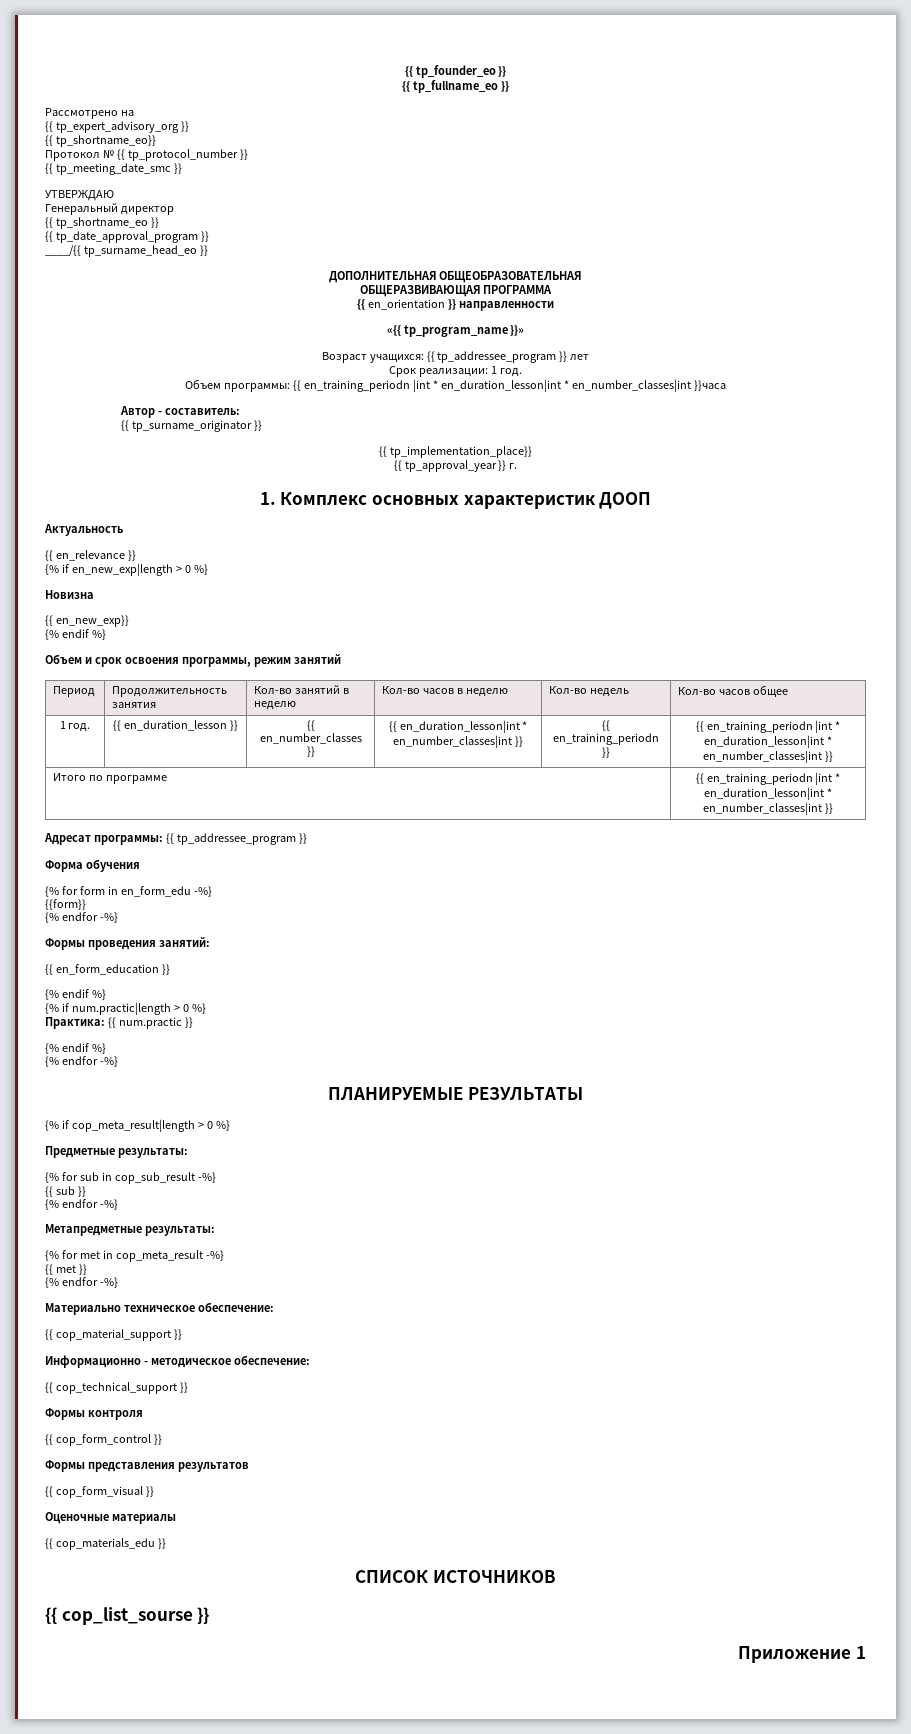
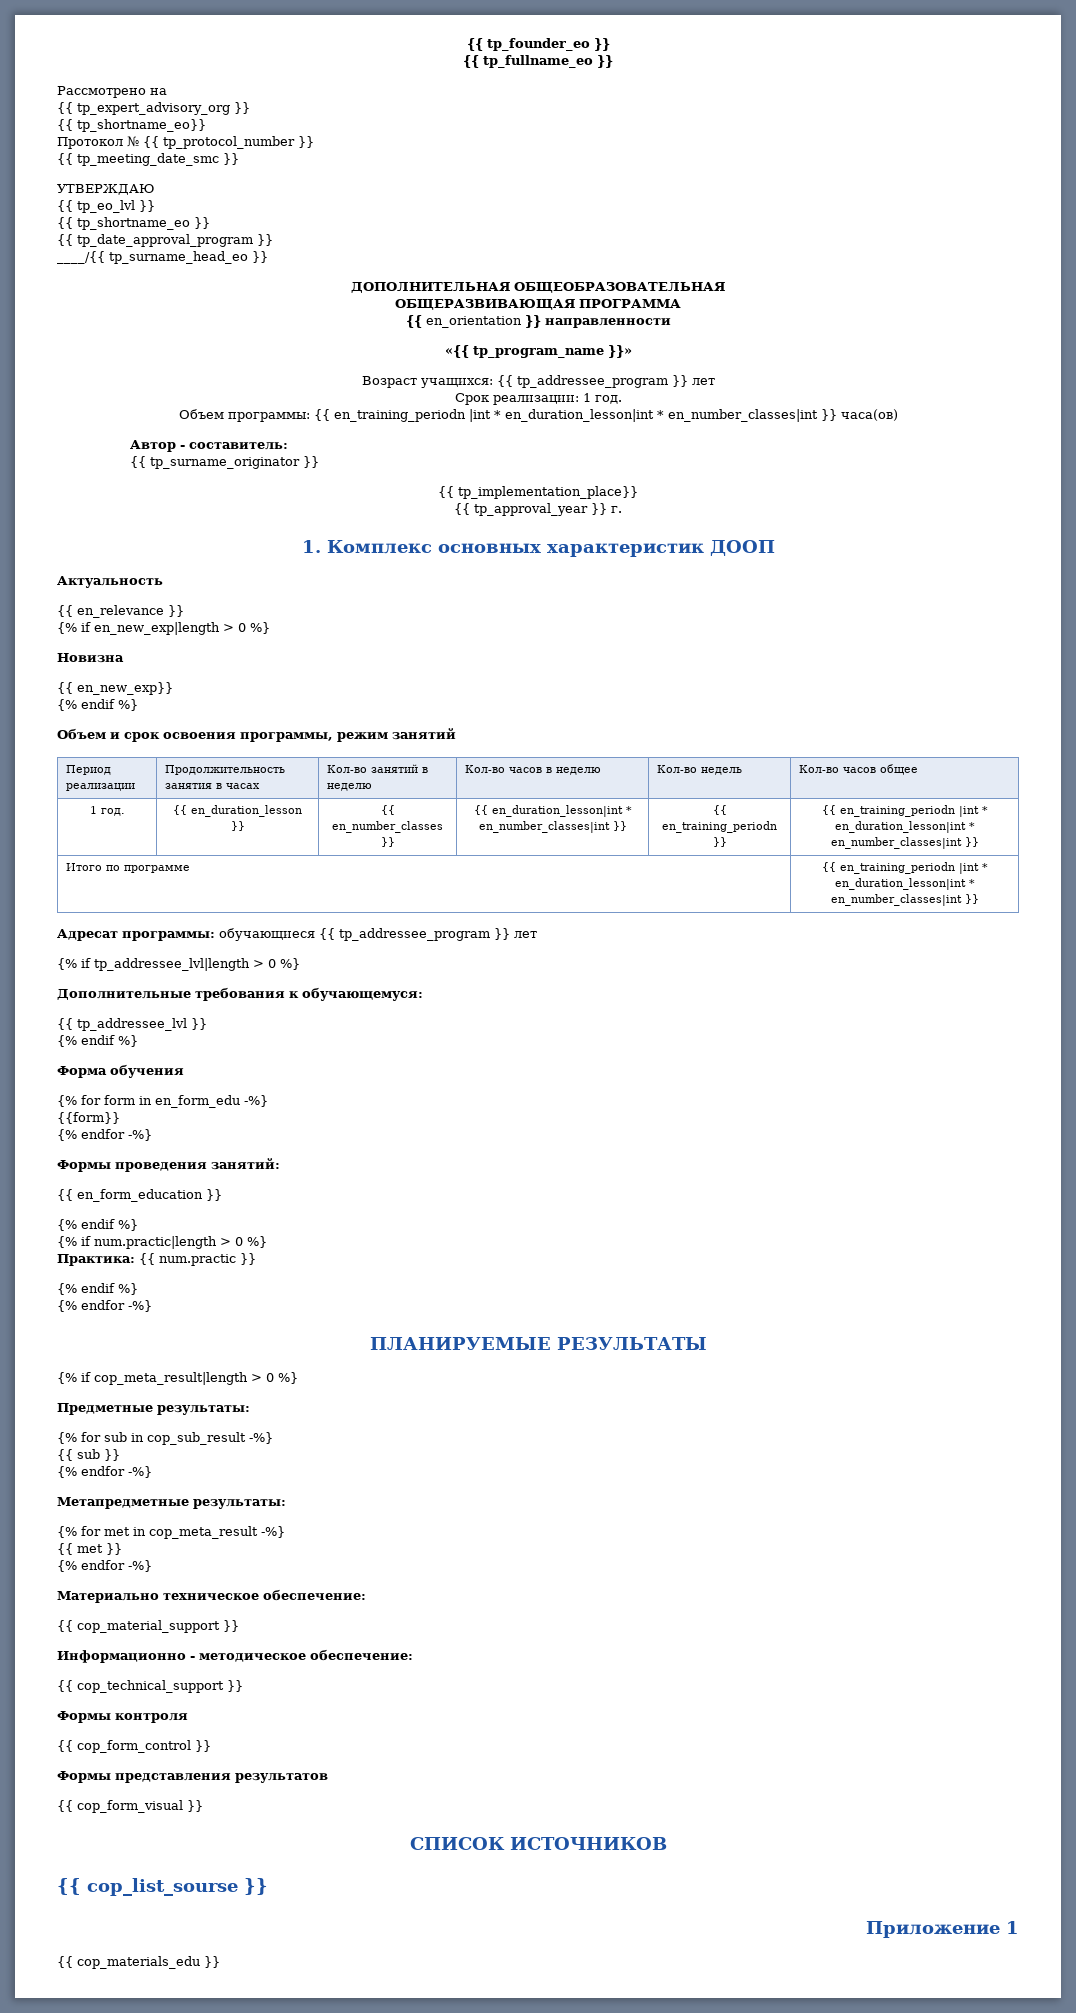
- Генеральный директор
+ {{ tp_eo_lvl }}
- Объем программы: {{ en_training_periodn |int * en_duration_lesson|int * en_number_classes|int }}часа
+ Объем программы: {{ en_training_periodn |int * en_duration_lesson|int * en_number_classes|int }} часа(ов)
- Период | Продолжительность занятия | Кол-во занятий в неделю | Кол-во часов в неделю | Кол-во недель | Кол-во часов общее
+ Период реализации | Продолжительность занятия в часах | Кол-во занятий в неделю | Кол-во часов в неделю | Кол-во недель | Кол-во часов общее
- Адресат программы: {{ tp_addressee_program }}
+ Адресат программы: обучающиеся {{ tp_addressee_program }} лет
+ {% if tp_addressee_lvl|length > 0 %}
+ Дополнительные требования к обучающемуся:
+ {{ tp_addressee_lvl }}
+ {% endif %}
- Оценочные материалы
- {{ cop_materials_edu }}
+ {{ cop_materials_edu }}

